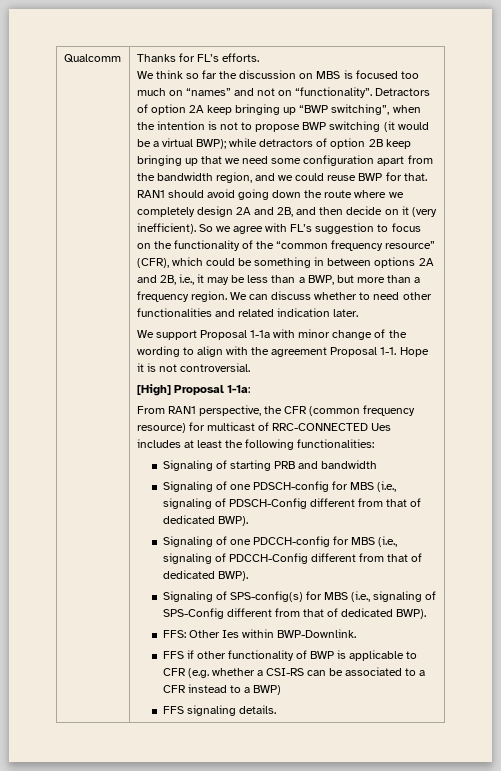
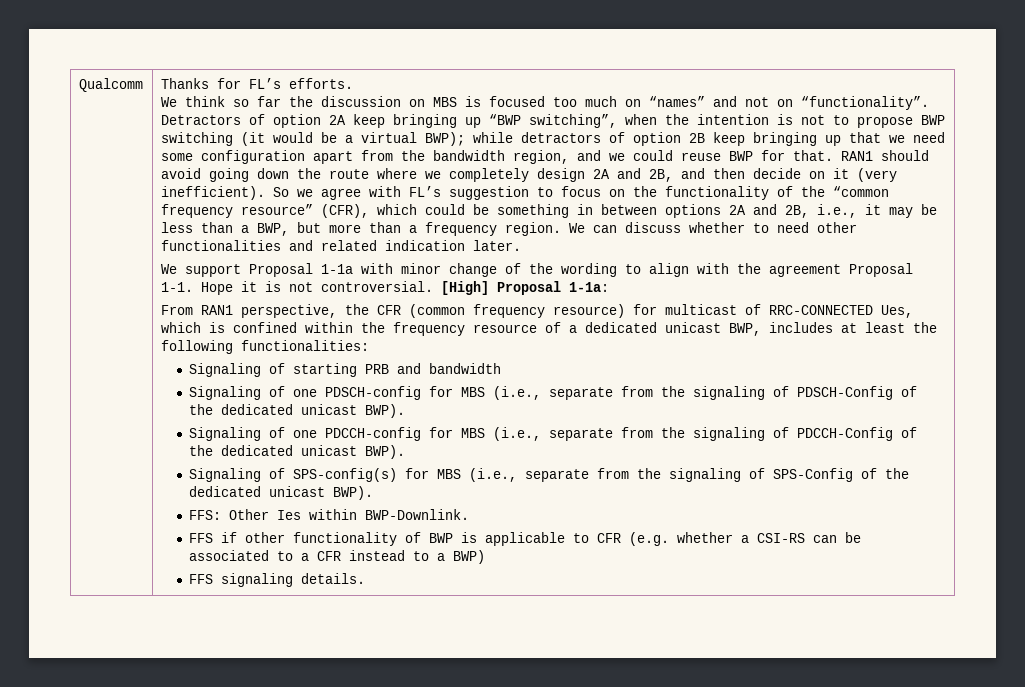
- Hope it is not controversial.
- [High] Proposal 1-1a:
+ Hope it is not controversial. [High] Proposal 1-1a:
- From RAN1 perspective, the CFR (common frequency resource) for multicast of RRC-CONNECTED Ues includes at least the following functionalities:
+ From RAN1 perspective, the CFR (common frequency resource) for multicast of RRC-CONNECTED Ues, which is confined within the frequency resource of a dedicated unicast BWP, includes at least the following functionalities:
- Signaling of one PDSCH-config for MBS (i.e., signaling of PDSCH-Config different from that of dedicated BWP).
+ Signaling of one PDSCH-config for MBS (i.e., separate from the signaling of PDSCH-Config of the dedicated unicast BWP).
- Signaling of one PDCCH-config for MBS (i.e., signaling of PDCCH-Config different from that of dedicated BWP).
+ Signaling of one PDCCH-config for MBS (i.e., separate from the signaling of PDCCH-Config of the dedicated unicast BWP).
- Signaling of SPS-config(s) for MBS (i.e., signaling of SPS-Config different from that of dedicated BWP).
+ Signaling of SPS-config(s) for MBS (i.e., separate from the signaling of SPS-Config of the dedicated unicast BWP).

